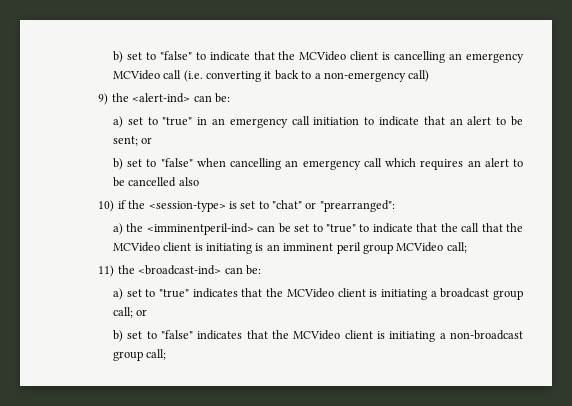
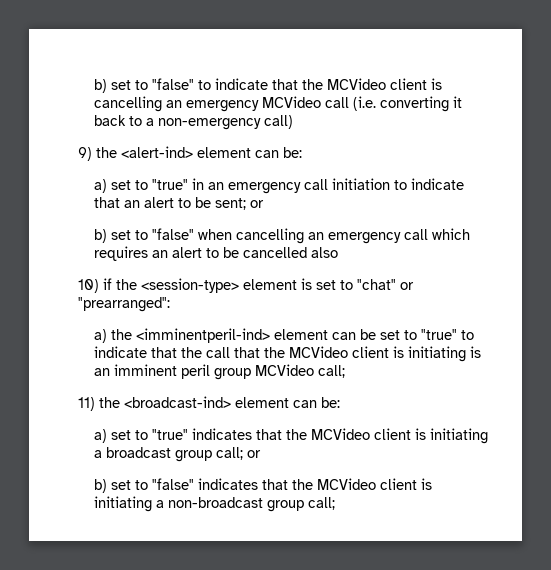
- 9) the <alert-ind> can be:
+ 9) the <alert-ind> element can be:
- 10) if the <session-type> is set to "chat" or "prearranged":
+ 10) if the <session-type> element is set to "chat" or "prearranged":
- a) the <imminentperil-ind> can be set to "true" to indicate that the call that the MCVideo client is initiating is an imminent peril group MCVideo call;
+ a) the <imminentperil-ind> element can be set to "true" to indicate that the call that the MCVideo client is initiating is an imminent peril group MCVideo call;
- 11) the <broadcast-ind> can be:
+ 11) the <broadcast-ind> element can be:

